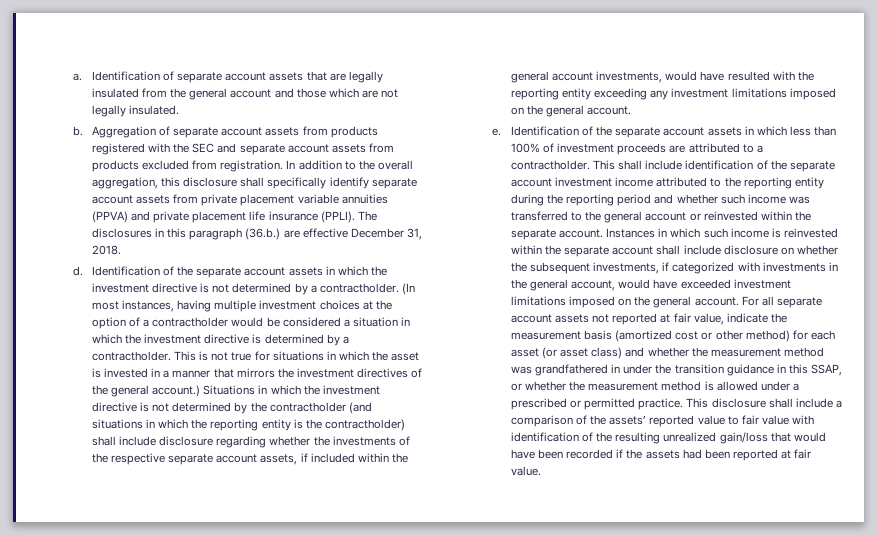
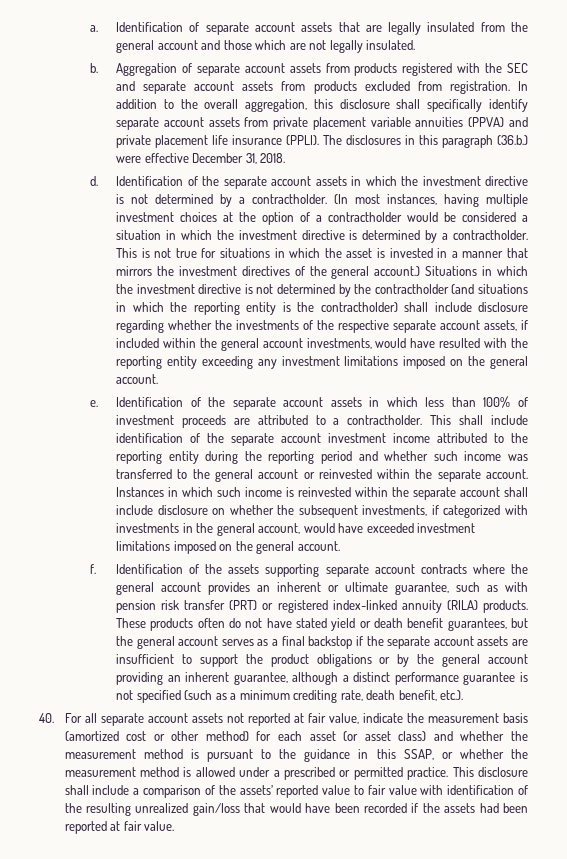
- The disclosures in this paragraph (36.b.) are effective December 31, 2018.
+ The disclosures in this paragraph (36.b.) were effective December 31, 2018.
- Instances in which such income is reinvested within the separate account shall include disclosure on whether the subsequent investments, if categorized with investments in the general account, would have exceeded investment limitations imposed on the general account. For all separate account assets not reported at fair value, indicate the measurement basis (amortized cost or other method) for each asset (or asset class) and whether the measurement method was grandfathered in under the transition guidance in this SSAP, or whether the measurement method is allowed under a prescribed or permitted practice.
+ Instances in which such income is reinvested within the separate account shall include disclosure on whether the subsequent investments, if categorized with investments in the general account, would have exceeded investment limitations imposed on the general account.
+ f. Identification of the assets supporting separate account contracts where the general account provides an inherent or ultimate guarantee, such as with pension risk transfer (PRT) or registered index-linked annuity (RILA) products. These products often do not have stated yield or death benefit guarantees, but the general account serves as a final backstop if the separate account assets are insufficient to support the product obligations or by the general account providing an inherent guarantee, although a distinct performance guarantee is not specified (such as a minimum crediting rate, death benefit, etc.).
+ 40. For all separate account assets not reported at fair value, indicate the measurement basis (amortized cost or other method) for each asset (or asset class) and whether the measurement method is pursuant to the guidance in this SSAP, or whether the measurement method is allowed under a prescribed or permitted practice.

